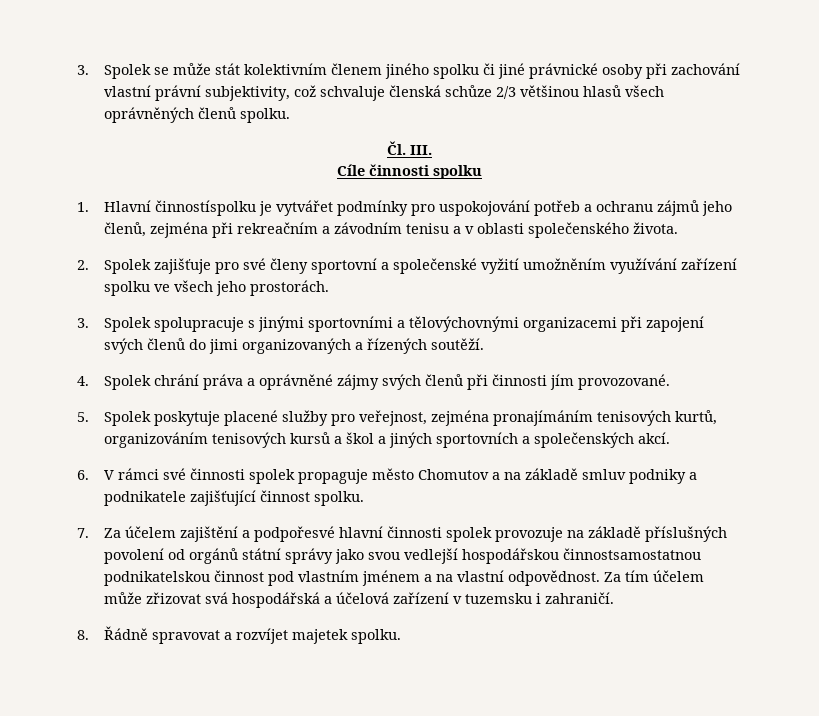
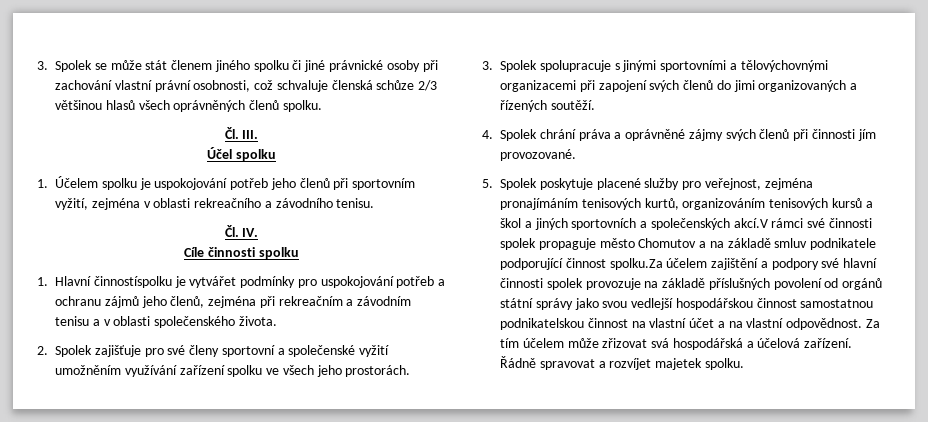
- 3. Spolek se může stát kolektivním členem jiného spolku či jiné právnické osoby při zachování vlastní právní subjektivity, což schvaluje členská schůze 2/3 většinou hlasů všech oprávněných členů spolku.
+ 3. Spolek se může stát členem jiného spolku či jiné právnické osoby při zachování vlastní právní osobnosti, což schvaluje členská schůze 2/3 většinou hlasů všech oprávněných členů spolku.
+ Účel spolku
+ 1. Účelem spolku je uspokojování potřeb jeho členů při sportovním vyžití, zejména v oblasti rekreačního a závodního tenisu.
+ Čl. IV.
- 5. Spolek poskytuje placené služby pro veřejnost, zejména pronajímáním tenisových kurtů, organizováním tenisových kursů a škol a jiných sportovních a společenských akcí.
- 6. V rámci své činnosti spolek propaguje město Chomutov a na základě smluv podniky a podnikatele zajišťující činnost spolku.
- 7. Za účelem zajištění a podpořesvé hlavní činnosti spolek provozuje na základě příslušných povolení od orgánů státní správy jako svou vedlejší hospodářskou činnostsamostatnou podnikatelskou činnost pod vlastním jménem a na vlastní odpovědnost.
+ 5. Spolek poskytuje placené služby pro veřejnost, zejména pronajímáním tenisových kurtů, organizováním tenisových kursů a škol a jiných sportovních a společenských akcí.V rámci své činnosti spolek propaguje město Chomutov a na základě smluv podnikatele podporující činnost spolku.Za účelem zajištění a podpory své hlavní činnosti spolek provozuje na základě příslušných povolení od orgánů státní správy jako svou vedlejší hospodářskou činnost samostatnou podnikatelskou činnost na vlastní účet a na vlastní odpovědnost.
- Za tím účelem může zřizovat svá hospodářská a účelová zařízení v tuzemsku i zahraničí.
- 8. Řádně spravovat a rozvíjet majetek spolku.
+ Za tím účelem může zřizovat svá hospodářská a účelová zařízení. Řádně spravovat a rozvíjet majetek spolku.

